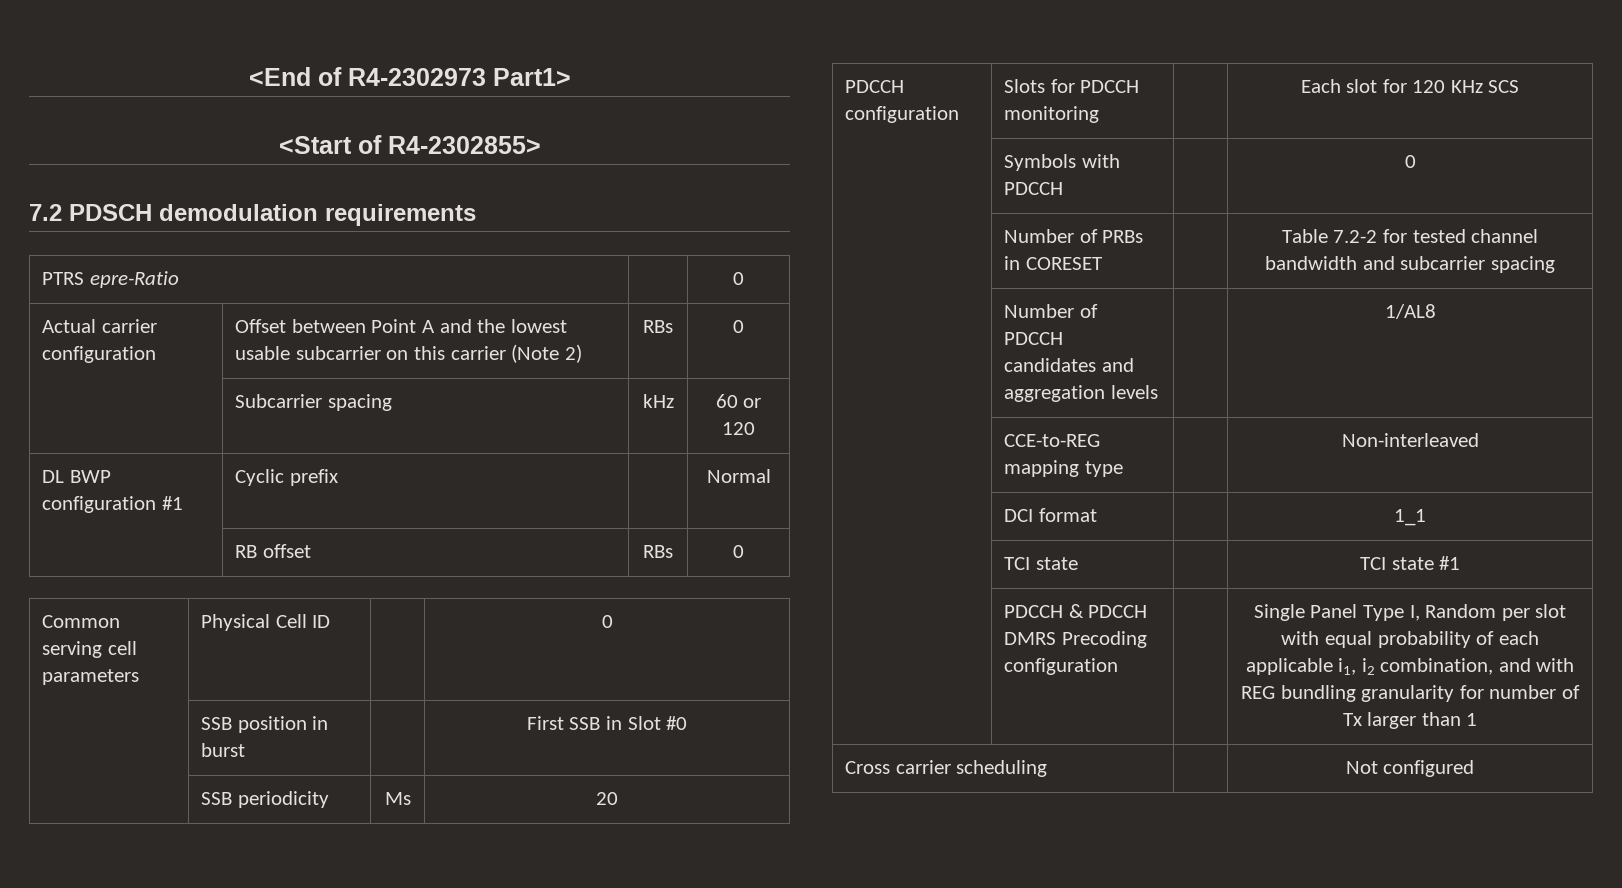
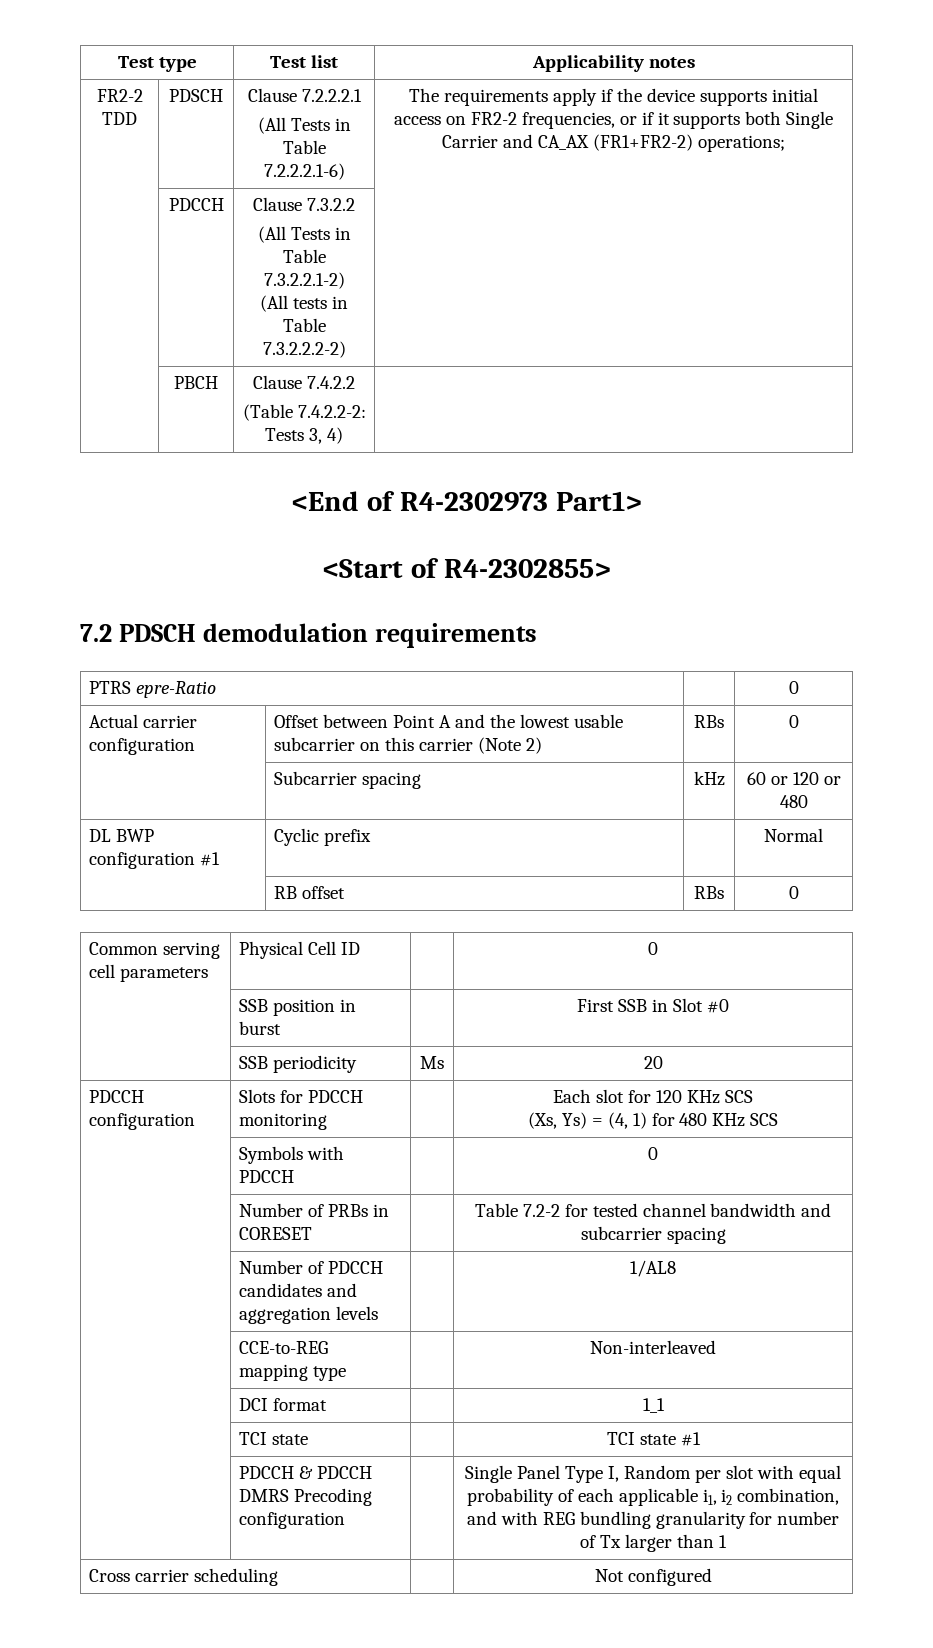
+ Test type | Test list | Applicability notes
+ FR2-2 TDD | PDSCH | Clause 7.2.2.2.1
+ (All Tests in Table 7.2.2.2.1-6) | The requirements apply if the device supports initial access on FR2-2 frequencies, or if it supports both Single Carrier and CA_AX (FR1+FR2-2) operations;
+ | PDCCH | Clause 7.3.2.2
+ (All Tests in Table 7.3.2.2.1-2)
+ (All tests in Table 7.3.2.2.2-2) |
+ | PBCH | Clause 7.4.2.2
+ (Table 7.4.2.2-2: Tests 3, 4) |
- | Subcarrier spacing | kHz | 60 or 120
+ | Subcarrier spacing | kHz | 60 or 120 or 480
  PDCCH configuration | Slots for PDCCH monitoring | | Each slot for 120 KHz SCS
+ (Xs, Ys) = (4, 1) for 480 KHz SCS

